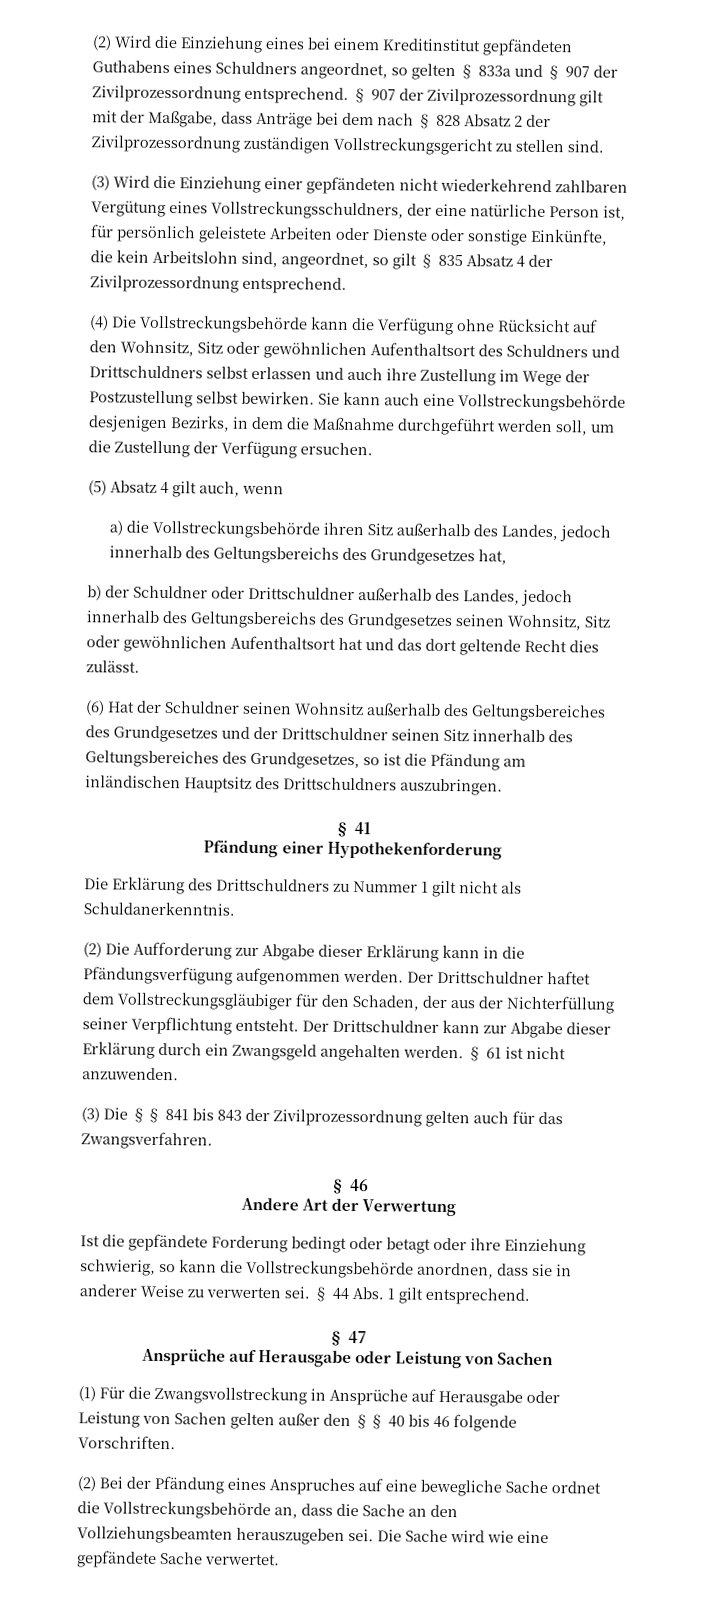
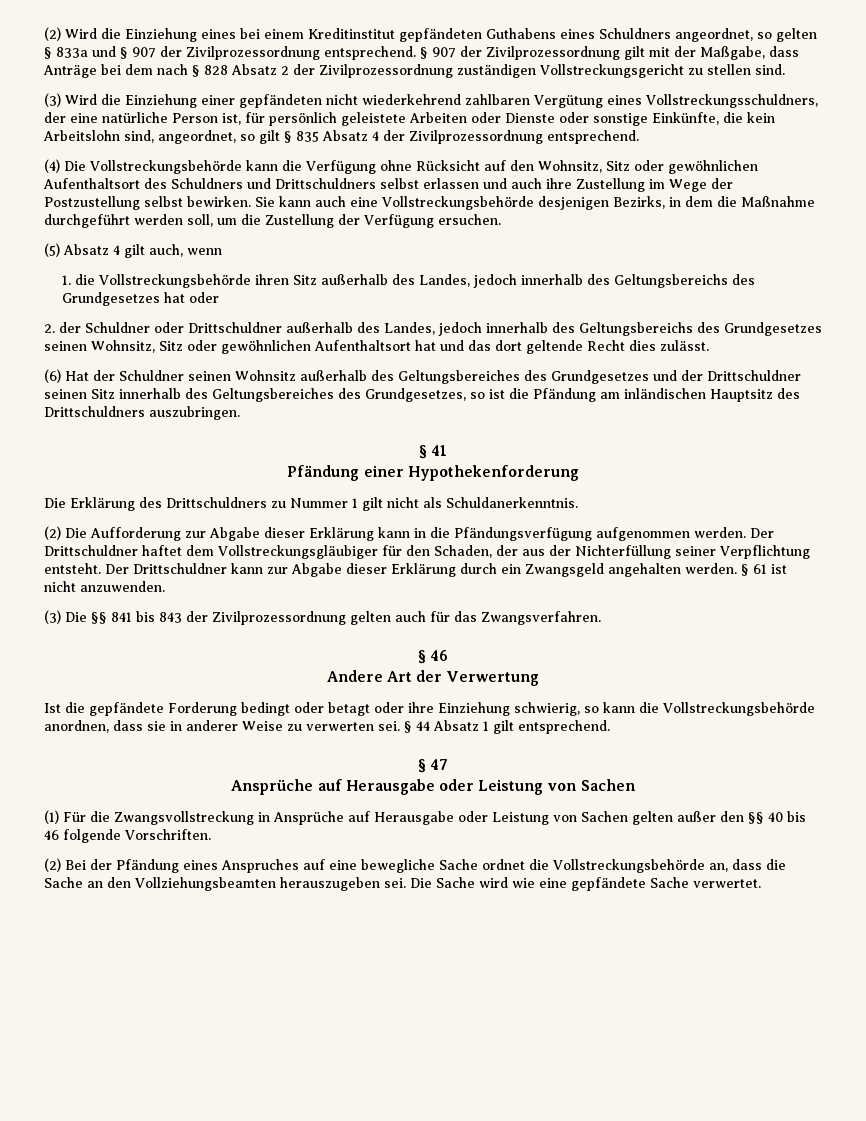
- a) die Vollstreckungsbehörde ihren Sitz außerhalb des Landes, jedoch innerhalb des Geltungsbereichs des Grundgesetzes hat,
- b) der Schuldner oder Drittschuldner außerhalb des Landes, jedoch innerhalb des Geltungsbereichs des Grundgesetzes seinen Wohnsitz, Sitz oder gewöhnlichen Aufenthaltsort hat und das dort geltende Recht dies zulässt.
+ 1. die Vollstreckungsbehörde ihren Sitz außerhalb des Landes, jedoch innerhalb des Geltungsbereichs des Grundgesetzes hat oder
+ 2. der Schuldner oder Drittschuldner außerhalb des Landes, jedoch innerhalb des Geltungsbereichs des Grundgesetzes seinen Wohnsitz, Sitz oder gewöhnlichen Aufenthaltsort hat und das dort geltende Recht dies zulässt.
- § 44 Abs. 1 gilt entsprechend.
+ § 44 Absatz 1 gilt entsprechend.

